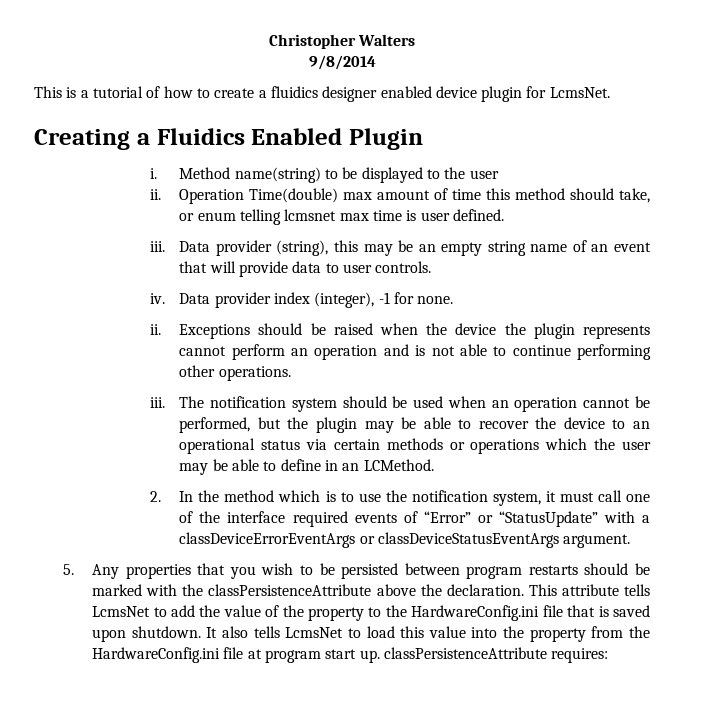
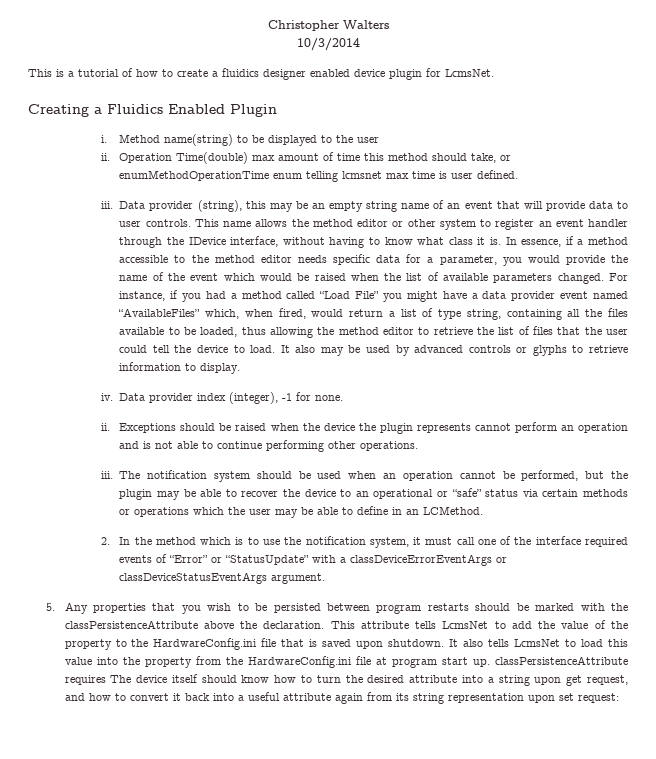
- 9/8/2014
+ 10/3/2014
- Operation Time(double) max amount of time this method should take, or enum telling lcmsnet max time is user defined.
+ Operation Time(double) max amount of time this method should take, or enumMethodOperationTime enum telling lcmsnet max time is user defined.
+ This name allows the method editor or other system to register an event handler through the IDevice interface, without having to know what class it is. In essence, if a method accessible to the method editor needs specific data for a parameter, you would provide the name of the event which would be raised when the list of available parameters changed. For instance, if you had a method called “Load File” you might have a data provider event named “AvailableFiles” which, when fired, would return a list of type string, containing all the files available to be loaded, thus allowing the method editor to retrieve the list of files that the user could tell the device to load. It also may be used by advanced controls or glyphs to retrieve information to display.
- The notification system should be used when an operation cannot be performed, but the plugin may be able to recover the device to an operational status via certain methods or operations which the user may be able to define in an LCMethod.
+ The notification system should be used when an operation cannot be performed, but the plugin may be able to recover the device to an operational or “safe” status via certain methods or operations which the user may be able to define in an LCMethod.
- It also tells LcmsNet to load this value into the property from the HardwareConfig.ini file at program start up. classPersistenceAttribute requires:
+ It also tells LcmsNet to load this value into the property from the HardwareConfig.ini file at program start up. classPersistenceAttribute requires The device itself should know how to turn the desired attribute into a string upon get request, and how to convert it back into a useful attribute again from its string representation upon set request:

